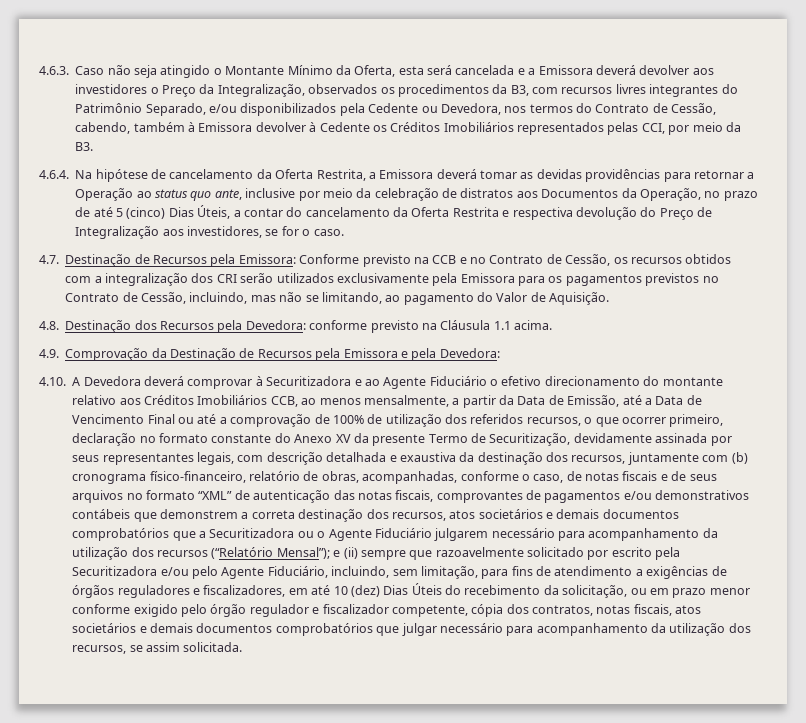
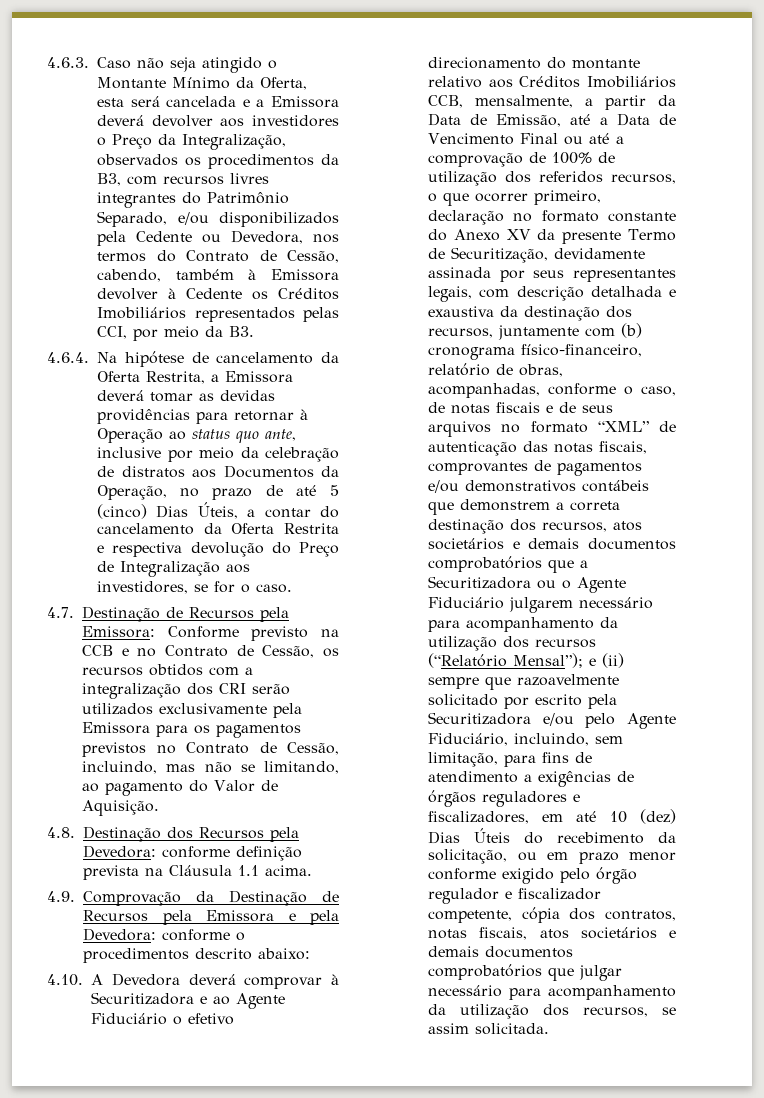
- 4.6.4. Na hipótese de cancelamento da Oferta Restrita, a Emissora deverá tomar as devidas providências para retornar a Operação ao status quo ante, inclusive por meio da celebração de distratos aos Documentos da Operação, no prazo de até 5 (cinco) Dias Úteis, a contar do cancelamento da Oferta Restrita e respectiva devolução do Preço de Integralização aos investidores, se for o caso.
+ 4.6.4. Na hipótese de cancelamento da Oferta Restrita, a Emissora deverá tomar as devidas providências para retornar à Operação ao status quo ante, inclusive por meio da celebração de distratos aos Documentos da Operação, no prazo de até 5 (cinco) Dias Úteis, a contar do cancelamento da Oferta Restrita e respectiva devolução do Preço de Integralização aos investidores, se for o caso.
- 4.8. Destinação dos Recursos pela Devedora: conforme previsto na Cláusula 1.1 acima.
+ 4.8. Destinação dos Recursos pela Devedora: conforme definição prevista na Cláusula 1.1 acima.
- 4.9. Comprovação da Destinação de Recursos pela Emissora e pela Devedora:
+ 4.9. Comprovação da Destinação de Recursos pela Emissora e pela Devedora: conforme o procedimentos descrito abaixo:
- 4.10. A Devedora deverá comprovar à Securitizadora e ao Agente Fiduciário o efetivo direcionamento do montante relativo aos Créditos Imobiliários CCB, ao menos mensalmente, a partir da Data de Emissão, até a Data de Vencimento Final ou até a comprovação de 100% de utilização dos referidos recursos, o que ocorrer primeiro, declaração no formato constante do Anexo XV da presente Termo de Securitização, devidamente assinada por seus representantes legais, com descrição detalhada e exaustiva da destinação dos recursos, juntamente com (b) cronograma físico-financeiro, relatório de obras, acompanhadas, conforme o caso, de notas fiscais e de seus arquivos no formato “XML” de autenticação das notas fiscais, comprovantes de pagamentos e/ou demonstrativos contábeis que demonstrem a correta destinação dos recursos, atos societários e demais documentos comprobatórios que a Securitizadora ou o Agente Fiduciário julgarem necessário para acompanhamento da utilização dos recursos (“Relatório Mensal”);
+ 4.10. A Devedora deverá comprovar à Securitizadora e ao Agente Fiduciário o efetivo direcionamento do montante relativo aos Créditos Imobiliários CCB, mensalmente, a partir da Data de Emissão, até a Data de Vencimento Final ou até a comprovação de 100% de utilização dos referidos recursos, o que ocorrer primeiro, declaração no formato constante do Anexo XV da presente Termo de Securitização, devidamente assinada por seus representantes legais, com descrição detalhada e exaustiva da destinação dos recursos, juntamente com (b) cronograma físico-financeiro, relatório de obras, acompanhadas, conforme o caso, de notas fiscais e de seus arquivos no formato “XML” de autenticação das notas fiscais, comprovantes de pagamentos e/ou demonstrativos contábeis que demonstrem a correta destinação dos recursos, atos societários e demais documentos comprobatórios que a Securitizadora ou o Agente Fiduciário julgarem necessário para acompanhamento da utilização dos recursos (“Relatório Mensal”);

